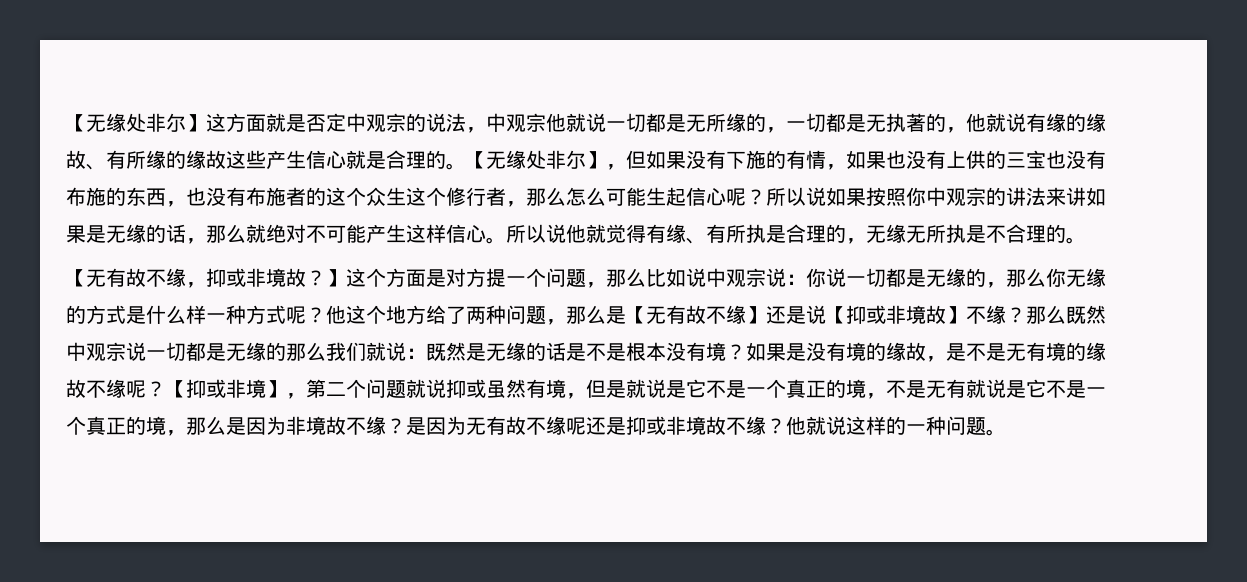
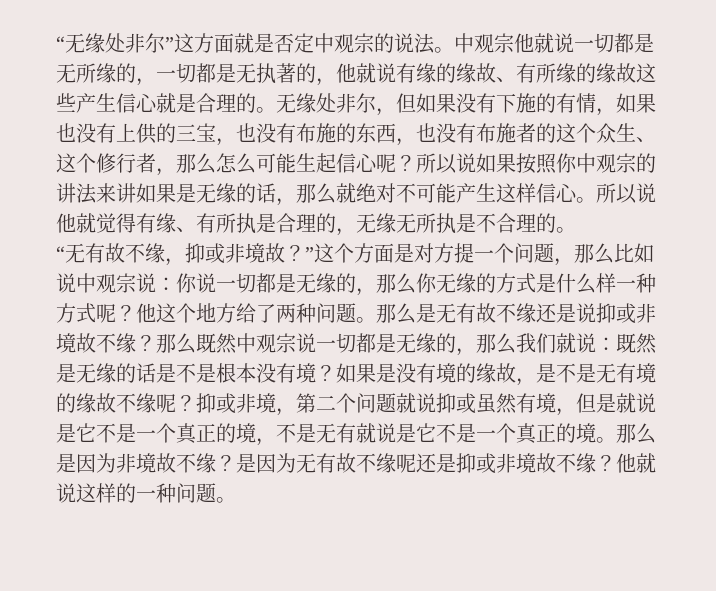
- 【无缘处非尔】这方面就是否定中观宗的说法，中观宗他就说一切都是无所缘的，一切都是无执著的，他就说有缘的缘故、有所缘的缘故这些产生信心就是合理的。
+ “无缘处非尔”这方面就是否定中观宗的说法。中观宗他就说一切都是无所缘的，一切都是无执著的，他就说有缘的缘故、有所缘的缘故这些产生信心就是合理的。
- 【无缘处非尔】，但如果没有下施的有情，如果也没有上供的三宝也没有布施的东西，也没有布施者的这个众生这个修行者，那么怎么可能生起信心呢？
+ 无缘处非尔，但如果没有下施的有情，如果也没有上供的三宝，也没有布施的东西，也没有布施者的这个众生、这个修行者，那么怎么可能生起信心呢？
- 【无有故不缘，抑或非境故？】这个方面是对方提一个问题，那么比如说中观宗说：你说一切都是无缘的，那么你无缘的方式是什么样一种方式呢？
+ “无有故不缘，抑或非境故？”这个方面是对方提一个问题，那么比如说中观宗说：你说一切都是无缘的，那么你无缘的方式是什么样一种方式呢？
- 他这个地方给了两种问题，那么是【无有故不缘】还是说【抑或非境故】不缘？
+ 他这个地方给了两种问题。那么是无有故不缘还是说抑或非境故不缘？
- 那么既然中观宗说一切都是无缘的那么我们就说：既然是无缘的话是不是根本没有境？
+ 那么既然中观宗说一切都是无缘的，那么我们就说：既然是无缘的话是不是根本没有境？
- 【抑或非境】，第二个问题就说抑或虽然有境，但是就说是它不是一个真正的境，不是无有就说是它不是一个真正的境，那么是因为非境故不缘？
+ 抑或非境，第二个问题就说抑或虽然有境，但是就说是它不是一个真正的境，不是无有就说是它不是一个真正的境。那么是因为非境故不缘？

